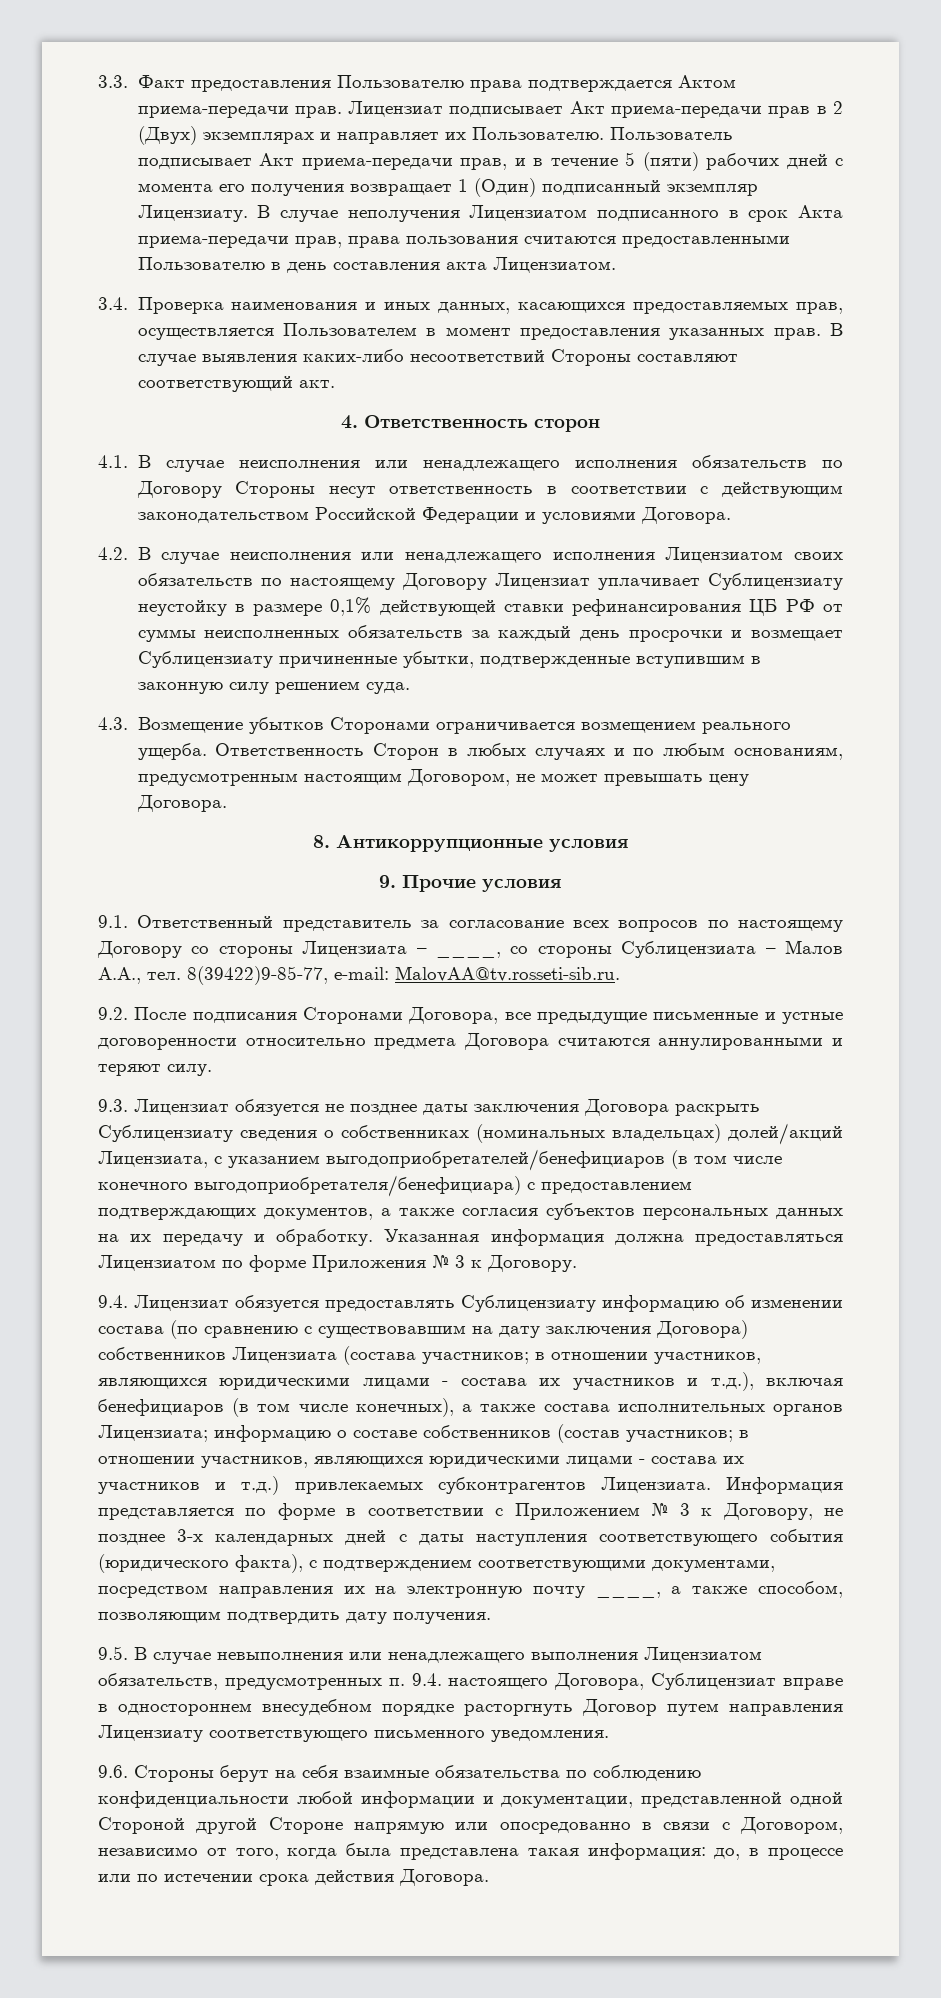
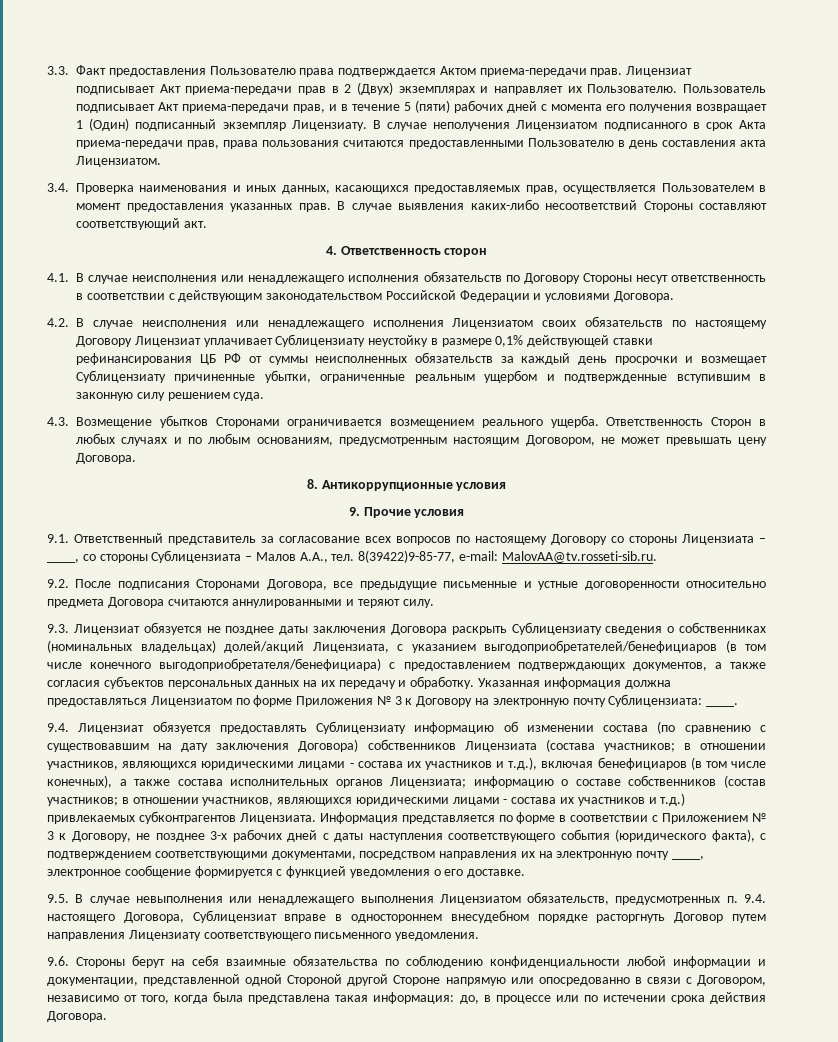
- 4.2. В случае неисполнения или ненадлежащего исполнения Лицензиатом своих обязательств по настоящему Договору Лицензиат уплачивает Сублицензиату неустойку в размере 0,1% действующей ставки рефинансирования ЦБ РФ от суммы неисполненных обязательств за каждый день просрочки и возмещает Сублицензиату причиненные убытки, подтвержденные вступившим в законную силу решением суда.
+ 4.2. В случае неисполнения или ненадлежащего исполнения Лицензиатом своих обязательств по настоящему Договору Лицензиат уплачивает Сублицензиату неустойку в размере 0,1% действующей ставки рефинансирования ЦБ РФ от суммы неисполненных обязательств за каждый день просрочки и возмещает Сублицензиату причиненные убытки, ограниченные реальным ущербом и подтвержденные вступившим в законную силу решением суда.
- Указанная информация должна предоставляться Лицензиатом по форме Приложения № 3 к Договору.
+ Указанная информация должна предоставляться Лицензиатом по форме Приложения № 3 к Договору на электронную почту Сублицензиата: ____.
- Информация представляется по форме в соответствии с Приложением № 3 к Договору, не позднее 3-х календарных дней с даты наступления соответствующего события (юридического факта), с подтверждением соответствующими документами, посредством направления их на электронную почту ____, а также способом, позволяющим подтвердить дату получения.
+ Информация представляется по форме в соответствии с Приложением № 3 к Договору, не позднее 3-х рабочих дней с даты наступления соответствующего события (юридического факта), с подтверждением соответствующими документами, посредством направления их на электронную почту ____, электронное сообщение формируется с функцией уведомления о его доставке.

